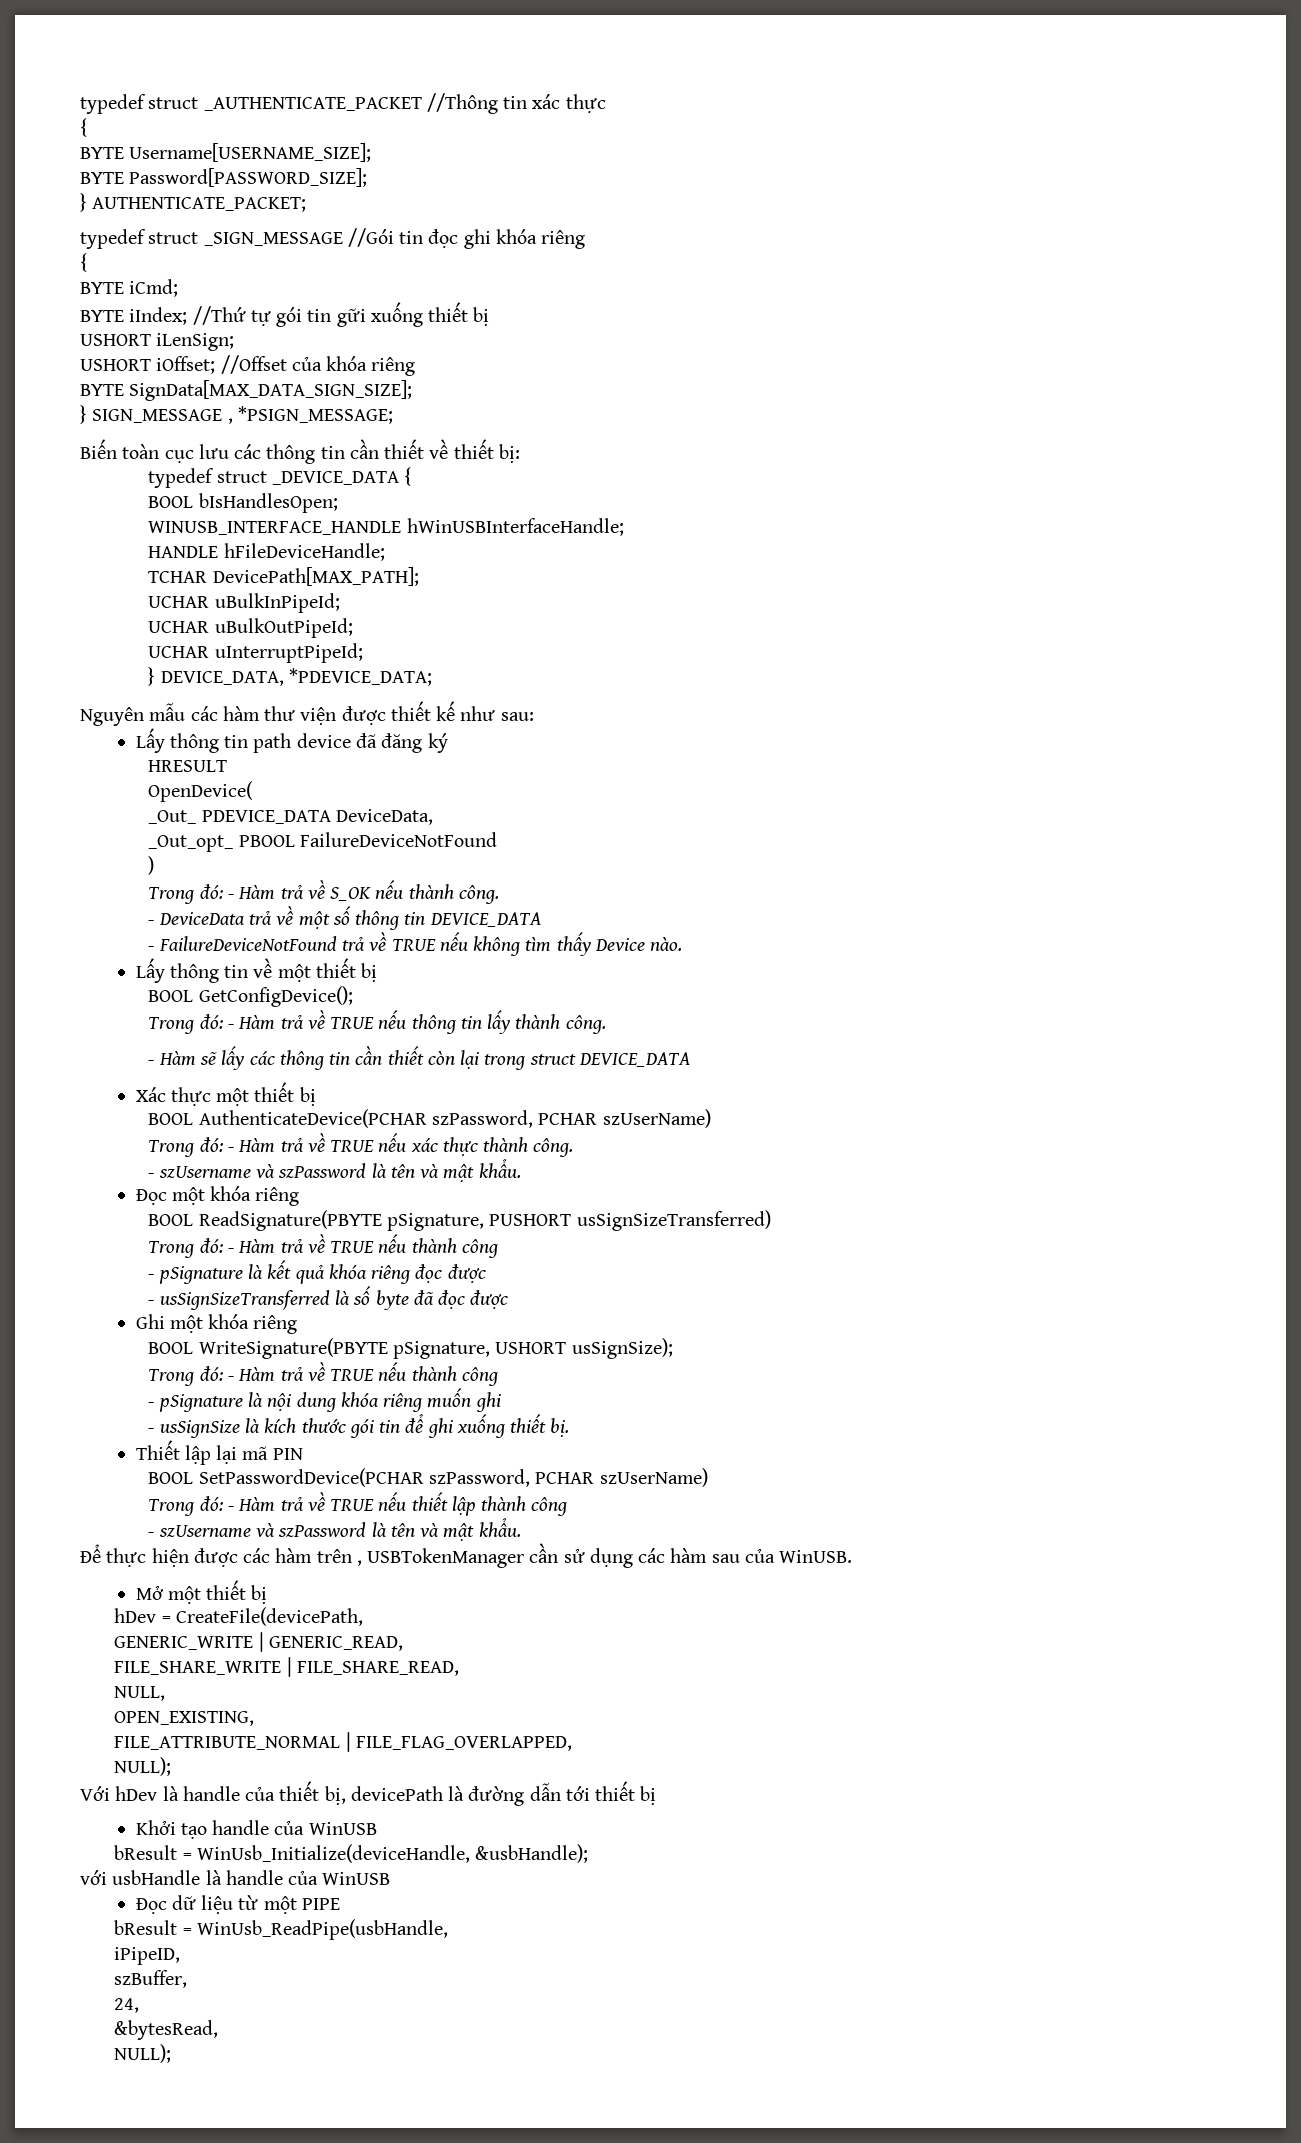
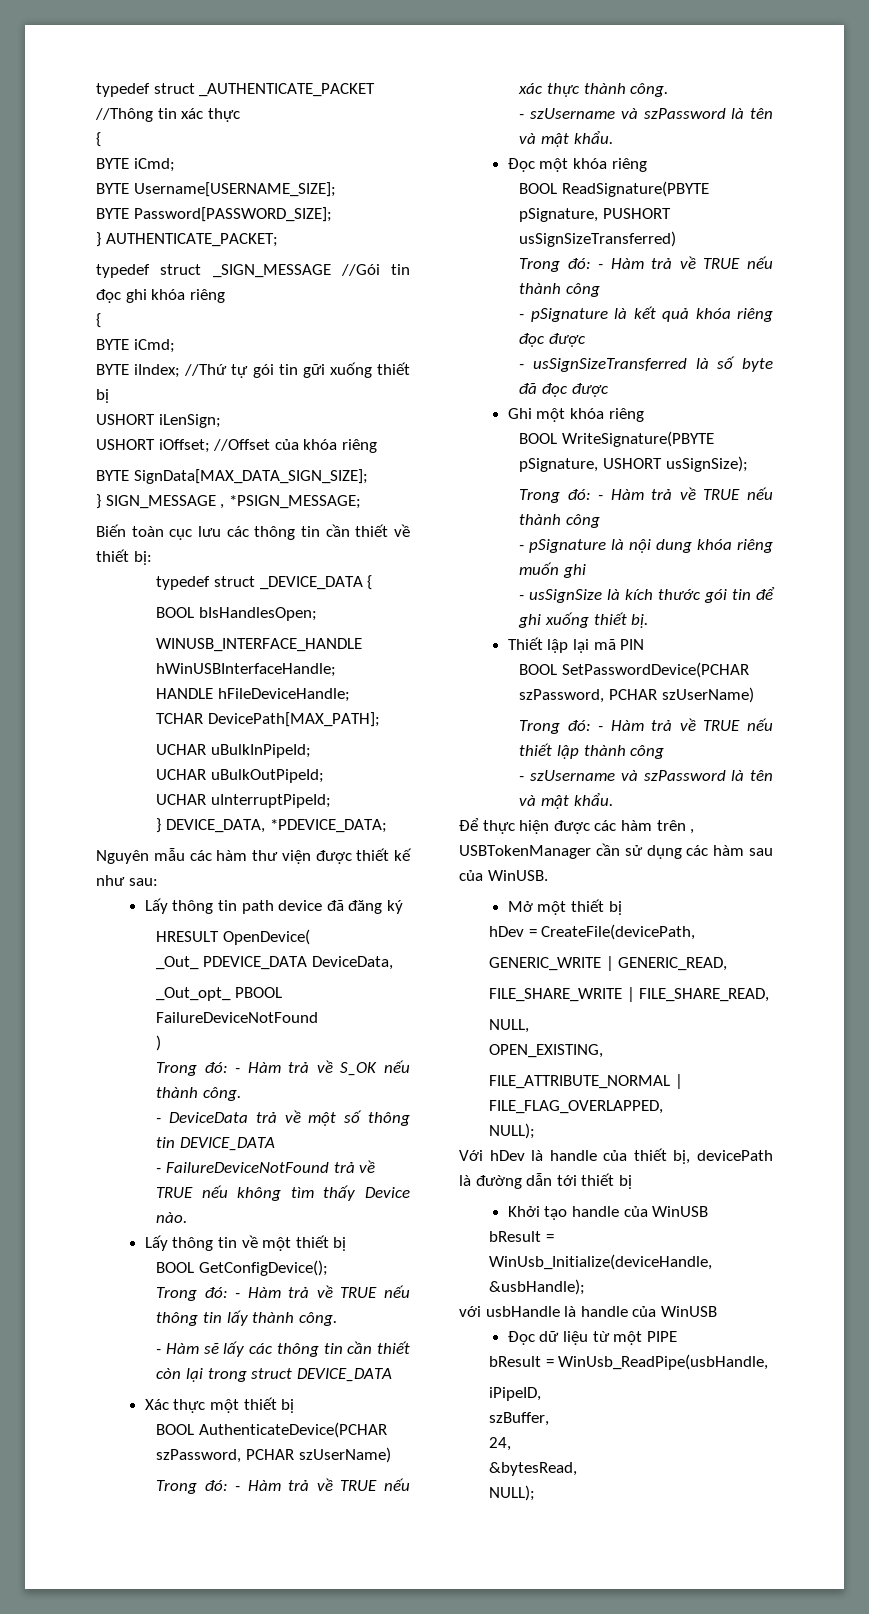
  typedef struct _AUTHENTICATE_PACKET //Thông tin xác thực
  {
+ BYTE iCmd;
- HRESULT
- OpenDevice(
+ HRESULT OpenDevice(

